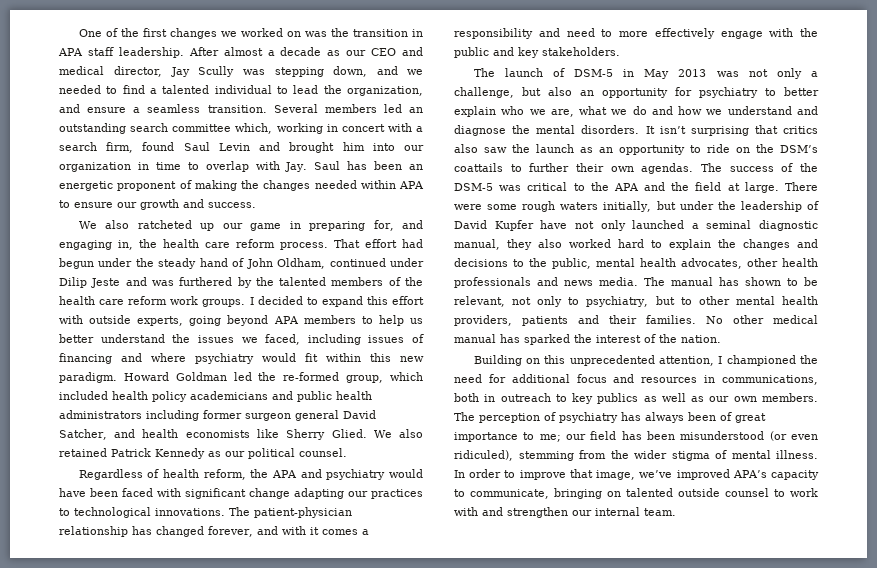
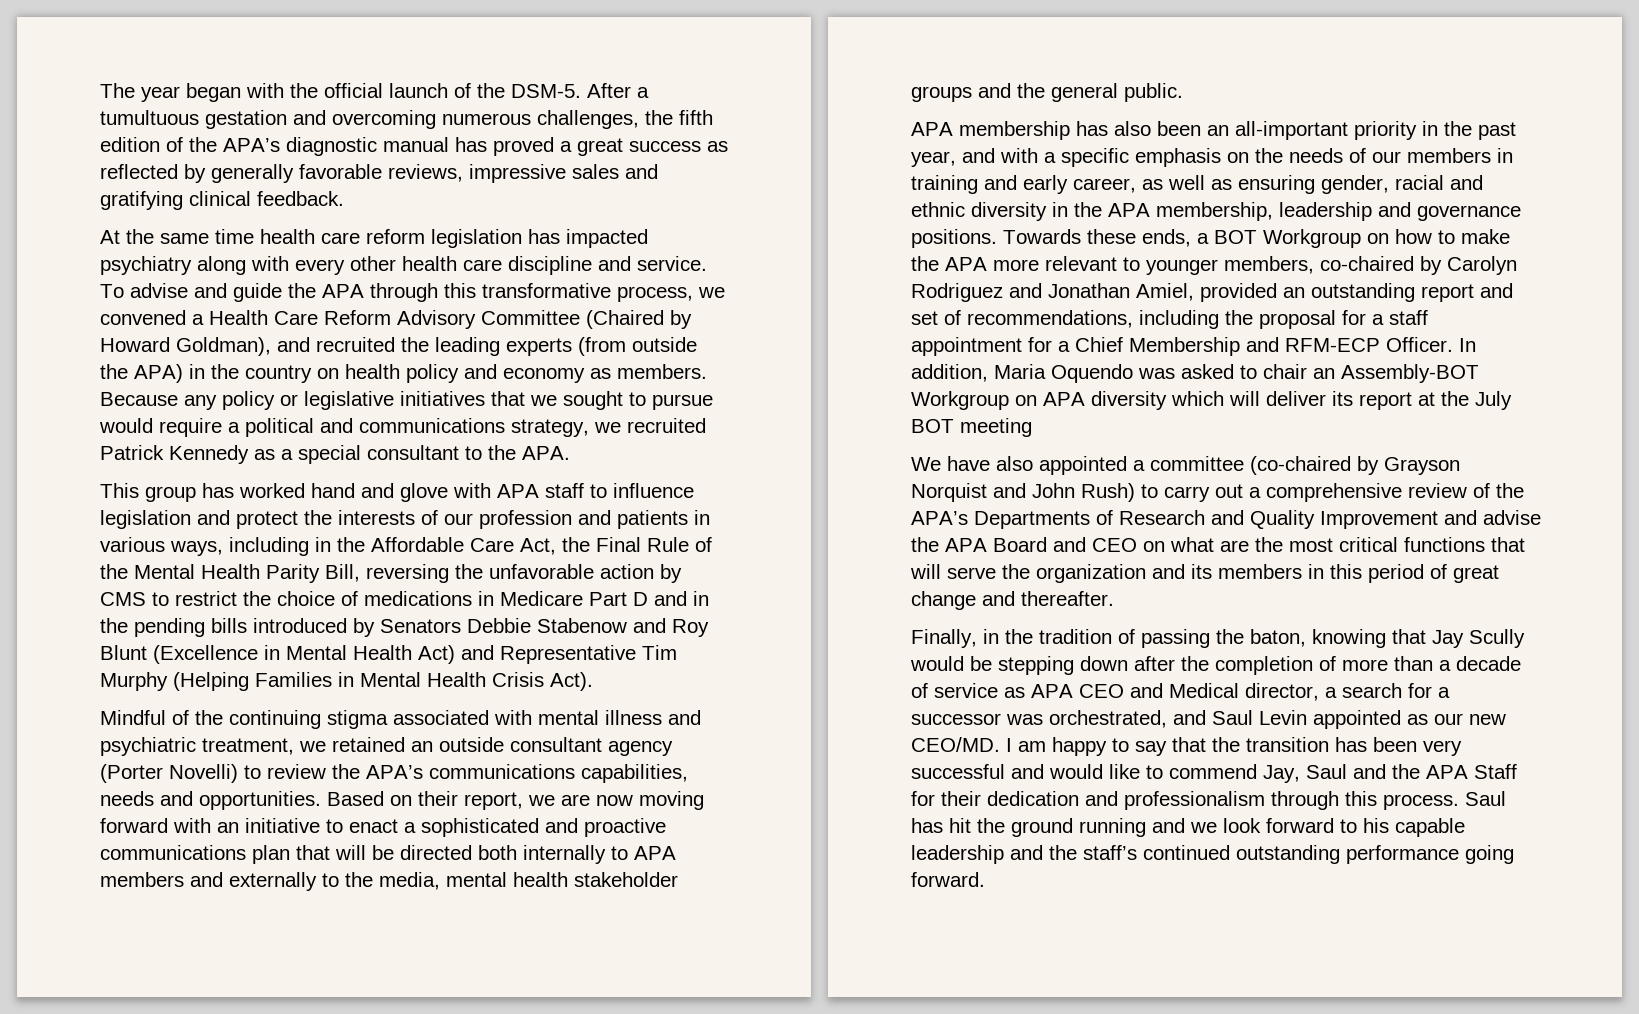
- One of the first changes we worked on was the transition in APA staff leadership. After almost a decade as our CEO and medical director, Jay Scully was stepping down, and we needed to find a talented individual to lead the organization, and ensure a seamless transition. Several members led an outstanding search committee which, working in concert with a search firm, found Saul Levin and brought him into our organization in time to overlap with Jay. Saul has been an energetic proponent of making the changes needed within APA to ensure our growth and success.
- We also ratcheted up our game in preparing for, and engaging in, the health care reform process. That effort had begun under the steady hand of John Oldham, continued under Dilip Jeste and was furthered by the talented members of the health care reform work groups. I decided to expand this effort with outside experts, going beyond APA members to help us better understand the issues we faced, including issues of financing and where psychiatry would fit within this new paradigm. Howard Goldman led the re-formed group, which included health policy academicians and public health administrators including former surgeon general David Satcher, and health economists like Sherry Glied. We also retained Patrick Kennedy as our political counsel.
- Regardless of health reform, the APA and psychiatry would have been faced with significant change adapting our practices to technological innovations. The patient-physician relationship has changed forever, and with it comes a responsibility and need to more effectively engage with the public and key stakeholders.
- The launch of DSM-5 in May 2013 was not only a challenge, but also an opportunity for psychiatry to better explain who we are, what we do and how we understand and diagnose the mental disorders. It isn’t surprising that critics also saw the launch as an opportunity to ride on the DSM’s coattails to further their own agendas. The success of the DSM-5 was critical to the APA and the field at large. There were some rough waters initially, but under the leadership of David Kupfer have not only launched a seminal diagnostic manual, they also worked hard to explain the changes and decisions to the public, mental health advocates, other health professionals and news media. The manual has shown to be relevant, not only to psychiatry, but to other mental health providers, patients and their families. No other medical manual has sparked the interest of the nation.
- Building on this unprecedented attention, I championed the need for additional focus and resources in communications, both in outreach to key publics as well as our own members. The perception of psychiatry has always been of great importance to me; our field has been misunderstood (or even ridiculed), stemming from the wider stigma of mental illness. In order to improve that image, we’ve improved APA’s capacity to communicate, bringing on talented outside counsel to work with and strengthen our internal team.
+ The year began with the official launch of the DSM-5. After a tumultuous gestation and overcoming numerous challenges, the fifth edition of the APA’s diagnostic manual has proved a great success as reflected by generally favorable reviews, impressive sales and gratifying clinical feedback.
+ At the same time health care reform legislation has impacted psychiatry along with every other health care discipline and service. To advise and guide the APA through this transformative process, we convened a Health Care Reform Advisory Committee (Chaired by Howard Goldman), and recruited the leading experts (from outside the APA) in the country on health policy and economy as members. Because any policy or legislative initiatives that we sought to pursue would require a political and communications strategy, we recruited Patrick Kennedy as a special consultant to the APA.
+ This group has worked hand and glove with APA staff to influence legislation and protect the interests of our profession and patients in various ways, including in the Affordable Care Act, the Final Rule of the Mental Health Parity Bill, reversing the unfavorable action by CMS to restrict the choice of medications in Medicare Part D and in the pending bills introduced by Senators Debbie Stabenow and Roy Blunt (Excellence in Mental Health Act) and Representative Tim Murphy (Helping Families in Mental Health Crisis Act).
+ Mindful of the continuing stigma associated with mental illness and psychiatric treatment, we retained an outside consultant agency (Porter Novelli) to review the APA’s communications capabilities, needs and opportunities. Based on their report, we are now moving forward with an initiative to enact a sophisticated and proactive communications plan that will be directed both internally to APA members and externally to the media, mental health stakeholder groups and the general public.
+ APA membership has also been an all-important priority in the past year, and with a specific emphasis on the needs of our members in training and early career, as well as ensuring gender, racial and ethnic diversity in the APA membership, leadership and governance positions. Towards these ends, a BOT Workgroup on how to make the APA more relevant to younger members, co-chaired by Carolyn Rodriguez and Jonathan Amiel, provided an outstanding report and set of recommendations, including the proposal for a staff appointment for a Chief Membership and RFM-ECP Officer. In addition, Maria Oquendo was asked to chair an Assembly-BOT Workgroup on APA diversity which will deliver its report at the July BOT meeting
+ We have also appointed a committee (co-chaired by Grayson Norquist and John Rush) to carry out a comprehensive review of the APA’s Departments of Research and Quality Improvement and advise the APA Board and CEO on what are the most critical functions that will serve the organization and its members in this period of great change and thereafter.
+ Finally, in the tradition of passing the baton, knowing that Jay Scully would be stepping down after the completion of more than a decade of service as APA CEO and Medical director, a search for a successor was orchestrated, and Saul Levin appointed as our new CEO/MD. I am happy to say that the transition has been very successful and would like to commend Jay, Saul and the APA Staff for their dedication and professionalism through this process. Saul has hit the ground running and we look forward to his capable leadership and the staff’s continued outstanding performance going forward.

